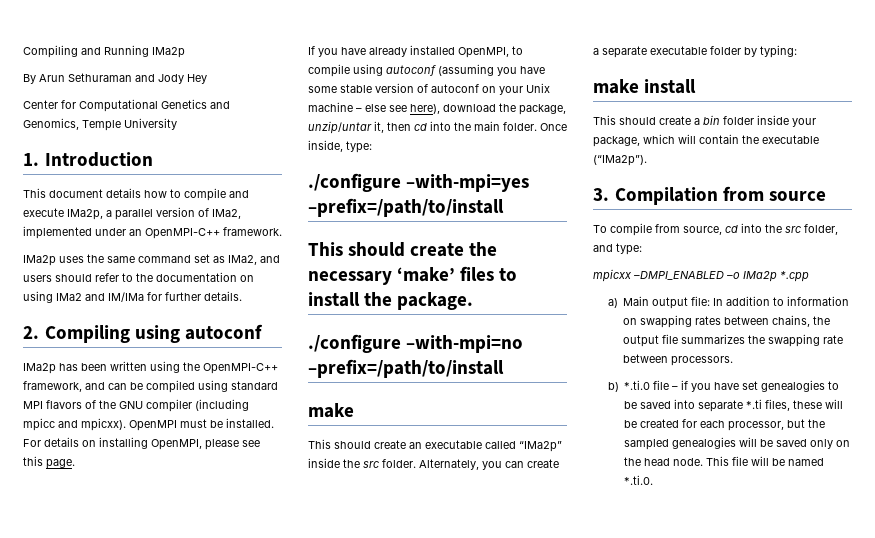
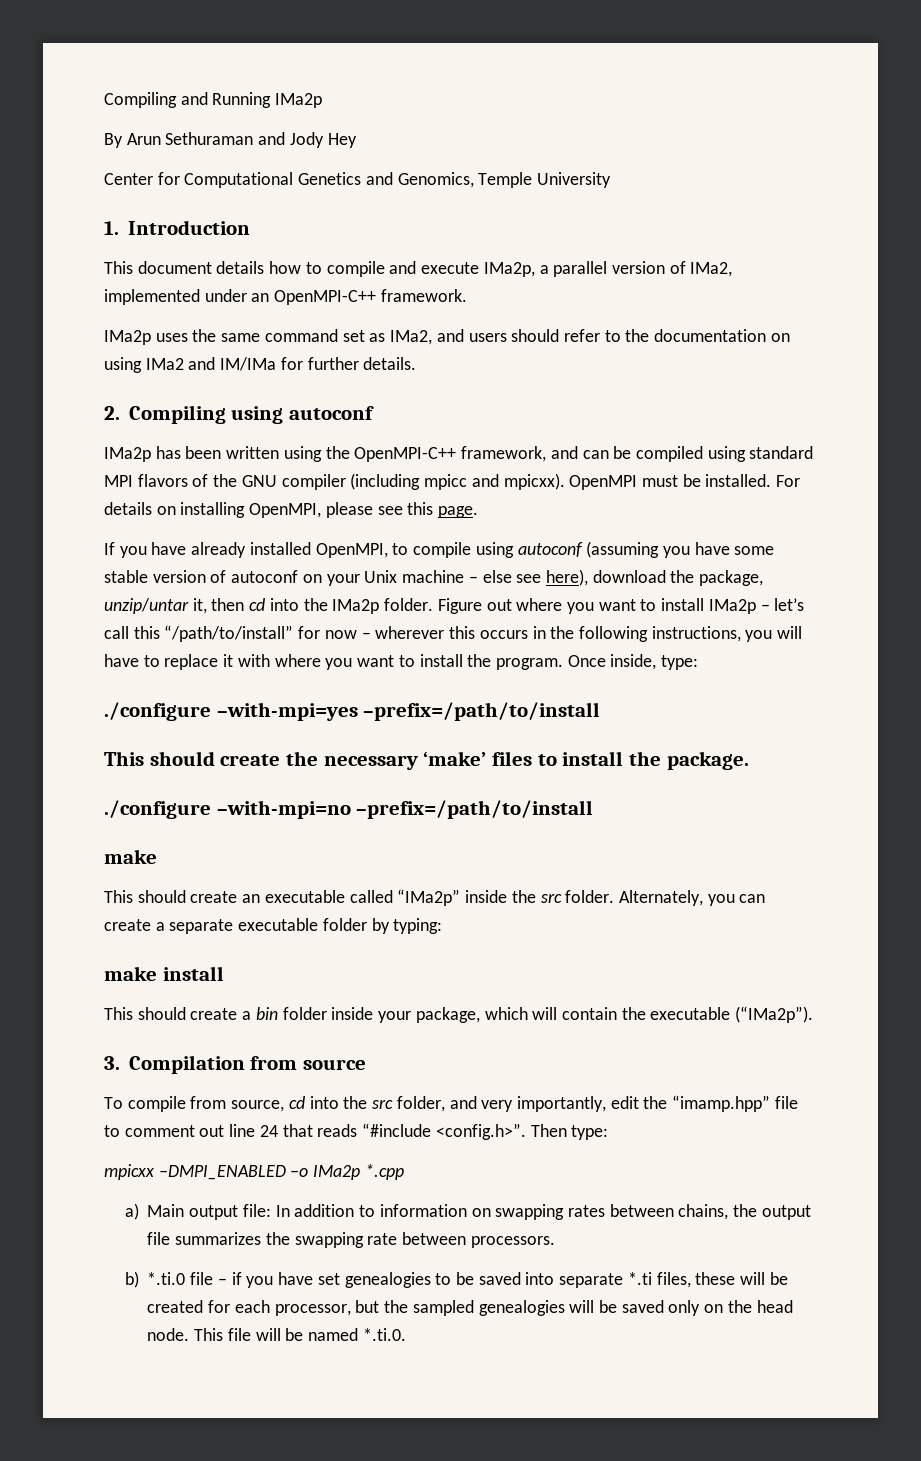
- If you have already installed OpenMPI, to compile using autoconf (assuming you have some stable version of autoconf on your Unix machine – else see here), download the package, unzip/untar it, then cd into the main folder.
+ If you have already installed OpenMPI, to compile using autoconf (assuming you have some stable version of autoconf on your Unix machine – else see here), download the package, unzip/untar it, then cd into the IMa2p folder. Figure out where you want to install IMa2p – let’s call this “/path/to/install” for now – wherever this occurs in the following instructions, you will have to replace it with where you want to install the program.
- To compile from source, cd into the src folder, and type:
+ To compile from source, cd into the src folder, and very importantly, edit the “imamp.hpp” file to comment out line 24 that reads “#include <config.h>”. Then type:

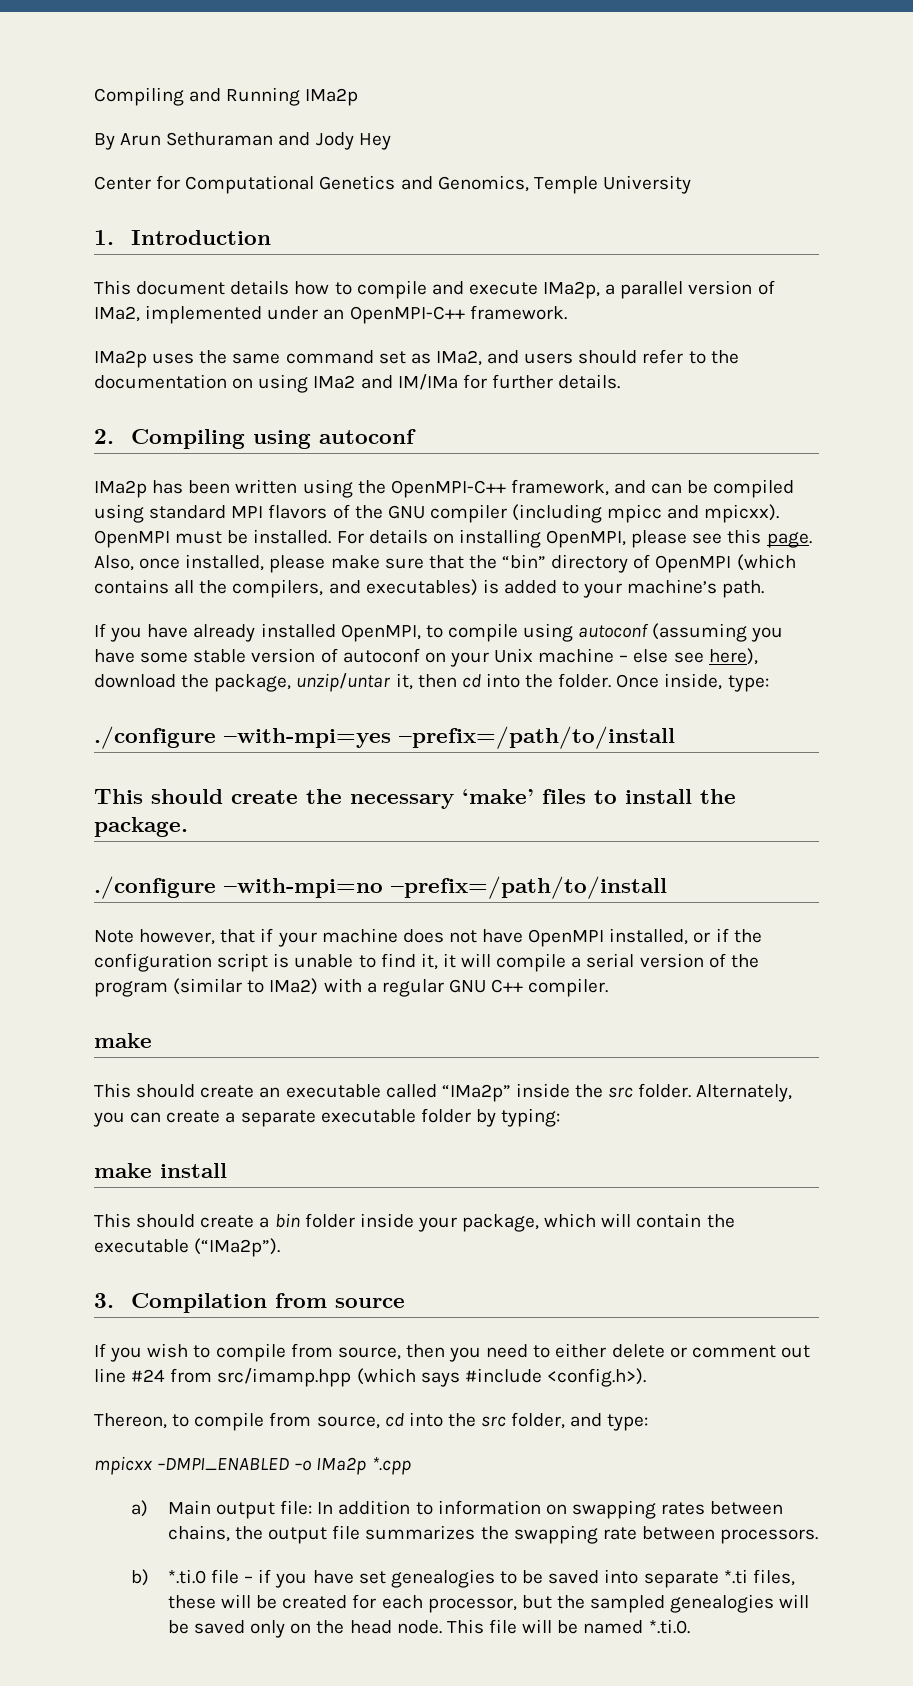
+ Also, once installed, please make sure that the “bin” directory of OpenMPI (which contains all the compilers, and executables) is added to your machine’s path.
- If you have already installed OpenMPI, to compile using autoconf (assuming you have some stable version of autoconf on your Unix machine – else see here), download the package, unzip/untar it, then cd into the IMa2p folder. Figure out where you want to install IMa2p – let’s call this “/path/to/install” for now – wherever this occurs in the following instructions, you will have to replace it with where you want to install the program.
+ If you have already installed OpenMPI, to compile using autoconf (assuming you have some stable version of autoconf on your Unix machine – else see here), download the package, unzip/untar it, then cd into the folder.
+ Note however, that if your machine does not have OpenMPI installed, or if the configuration script is unable to find it, it will compile a serial version of the program (similar to IMa2) with a regular GNU C++ compiler.
- To compile from source, cd into the src folder, and very importantly, edit the “imamp.hpp” file to comment out line 24 that reads “#include <config.h>”. Then type:
+ If you wish to compile from source, then you need to either delete or comment out line #24 from src/imamp.hpp (which says #include <config.h>).
+ Thereon, to compile from source, cd into the src folder, and type:

